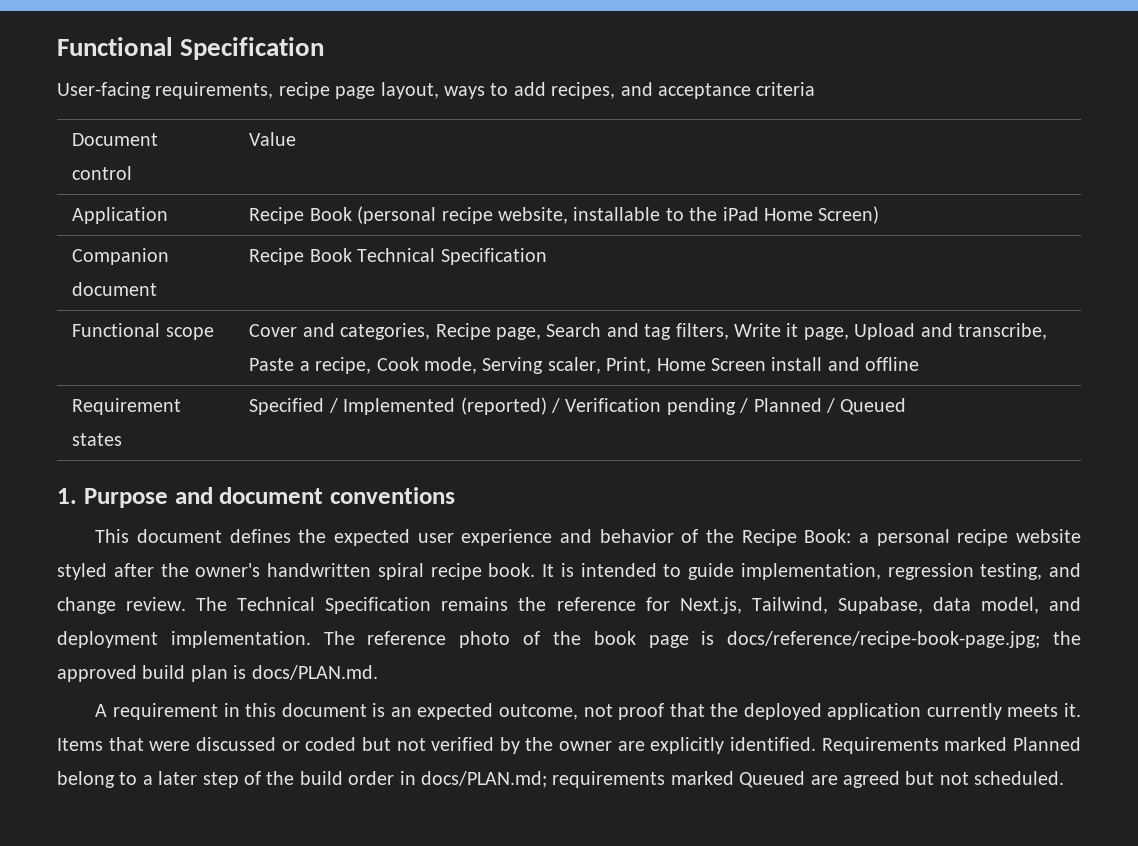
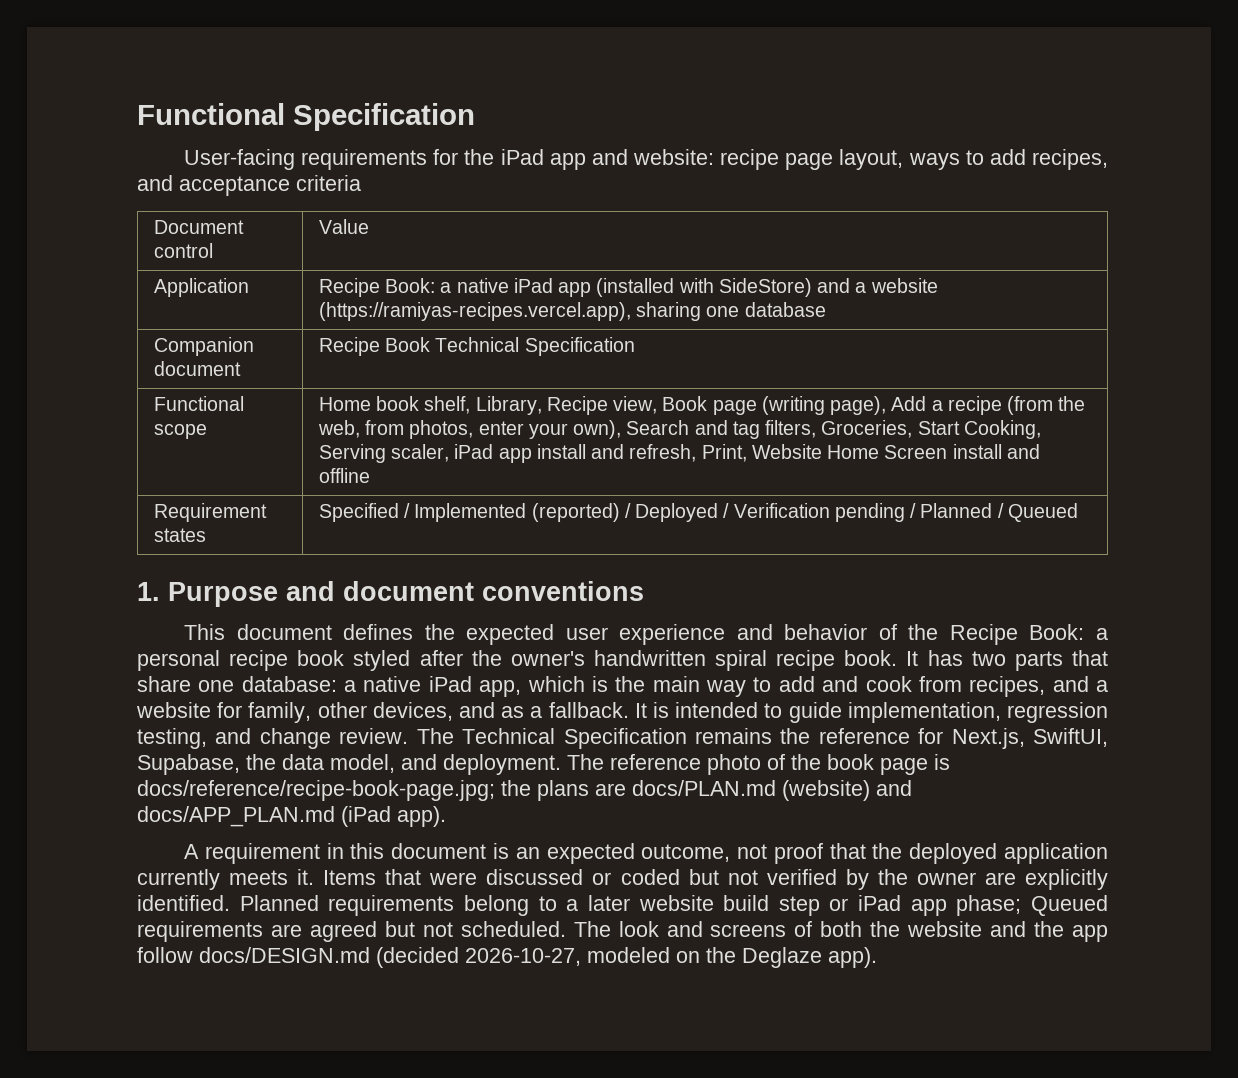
- User-facing requirements, recipe page layout, ways to add recipes, and acceptance criteria
+ User-facing requirements for the iPad app and website: recipe page layout, ways to add recipes, and acceptance criteria
- Application | Recipe Book (personal recipe website, installable to the iPad Home Screen)
+ Application | Recipe Book: a native iPad app (installed with SideStore) and a website (https://ramiyas-recipes.vercel.app), sharing one database
- Cover and categories, Recipe page, Search and tag filters, Write it page, Upload and transcribe, Paste a recipe, Cook mode, Serving scaler, Print, Home Screen install and offline
+ Home book shelf, Library, Recipe view, Book page (writing page), Add a recipe (from the web, from photos, enter your own), Search and tag filters, Groceries, Start Cooking, Serving scaler, iPad app install and refresh, Print, Website Home Screen install and offline
- Requirement states | Specified / Implemented (reported) / Verification pending / Planned / Queued
+ Requirement states | Specified / Implemented (reported) / Deployed / Verification pending / Planned / Queued
- This document defines the expected user experience and behavior of the Recipe Book: a personal recipe website styled after the owner's handwritten spiral recipe book.
+ This document defines the expected user experience and behavior of the Recipe Book: a personal recipe book styled after the owner's handwritten spiral recipe book.
- It is intended to guide implementation, regression testing, and change review.
+ It has two parts that share one database: a native iPad app, which is the main way to add and cook from recipes, and a website for family, other devices, and as a fallback. It is intended to guide implementation, regression testing, and change review.
- The Technical Specification remains the reference for Next.js, Tailwind, Supabase, data model, and deployment implementation.
+ The Technical Specification remains the reference for Next.js, SwiftUI, Supabase, the data model, and deployment.
- The reference photo of the book page is docs/reference/recipe-book-page.jpg; the approved build plan is docs/PLAN.md.
+ The reference photo of the book page is docs/reference/recipe-book-page.jpg; the plans are docs/PLAN.md (website) and docs/APP_PLAN.md (iPad app).
- Requirements marked Planned belong to a later step of the build order in docs/PLAN.md; requirements marked Queued are agreed but not scheduled.
+ Planned requirements belong to a later website build step or iPad app phase; Queued requirements are agreed but not scheduled.
+ The look and screens of both the website and the app follow docs/DESIGN.md (decided 2026-10-27, modeled on the Deglaze app).

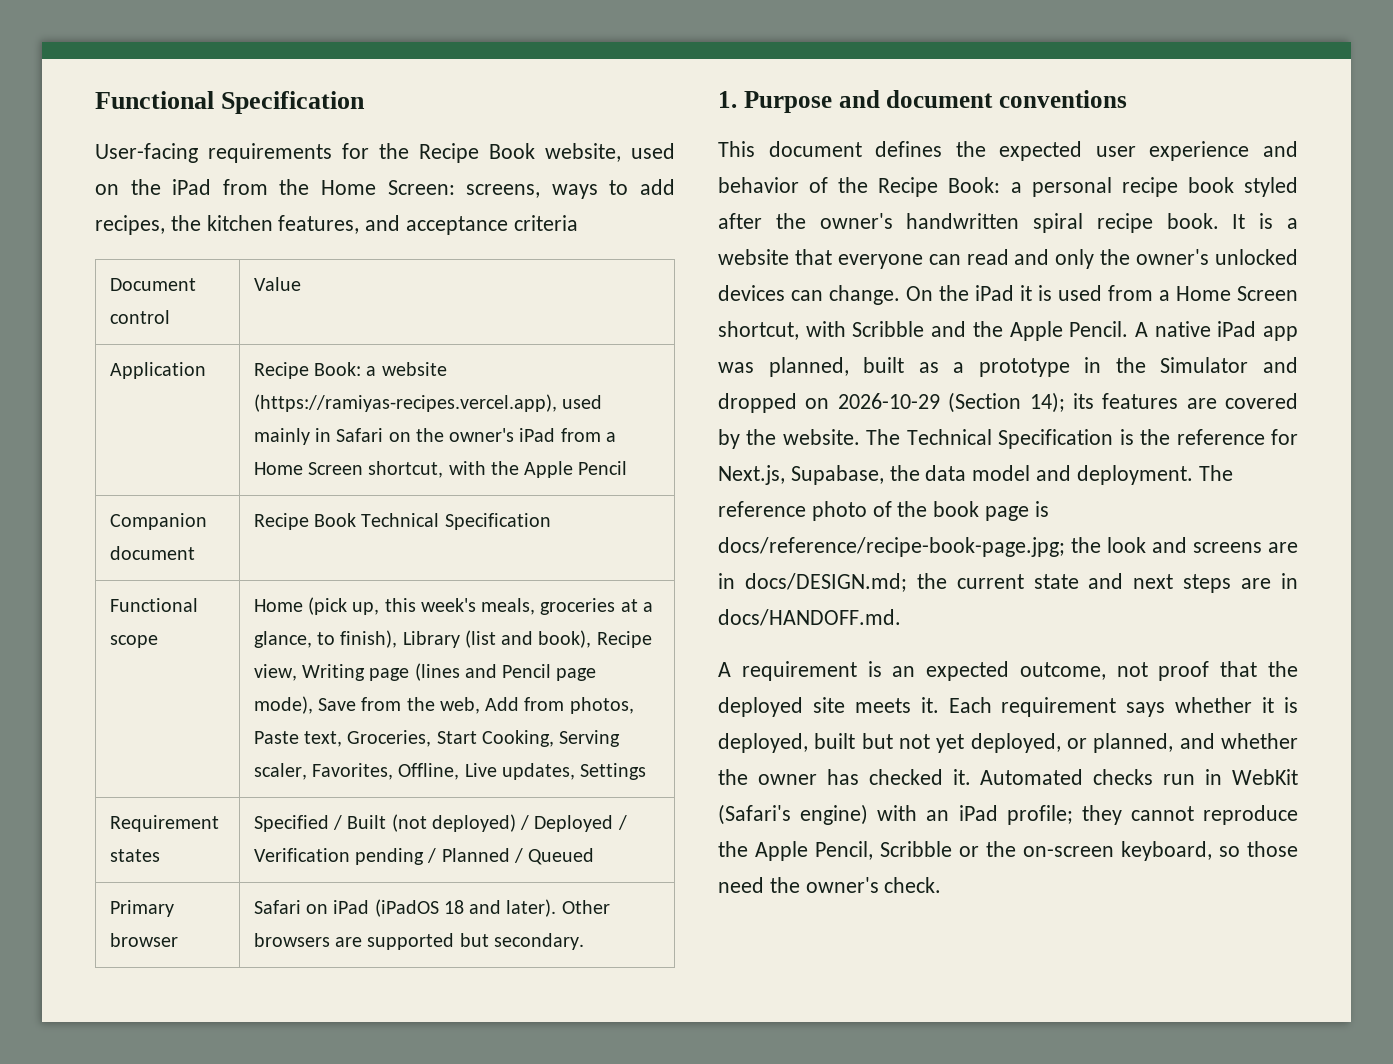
- User-facing requirements for the iPad app and website: recipe page layout, ways to add recipes, and acceptance criteria
+ User-facing requirements for the Recipe Book website, used on the iPad from the Home Screen: screens, ways to add recipes, the kitchen features, and acceptance criteria
- Application | Recipe Book: a native iPad app (installed with SideStore) and a website (https://ramiyas-recipes.vercel.app), sharing one database
+ Application | Recipe Book: a website (https://ramiyas-recipes.vercel.app), used mainly in Safari on the owner's iPad from a Home Screen shortcut, with the Apple Pencil
- Home book shelf, Library, Recipe view, Book page (writing page), Add a recipe (from the web, from photos, enter your own), Search and tag filters, Groceries, Start Cooking, Serving scaler, iPad app install and refresh, Print, Website Home Screen install and offline
+ Home (pick up, this week's meals, groceries at a glance, to finish), Library (list and book), Recipe view, Writing page (lines and Pencil page mode), Save from the web, Add from photos, Paste text, Groceries, Start Cooking, Serving scaler, Favorites, Offline, Live updates, Settings
- Requirement states | Specified / Implemented (reported) / Deployed / Verification pending / Planned / Queued
+ Requirement states | Specified / Built (not deployed) / Deployed / Verification pending / Planned / Queued
+ Primary browser | Safari on iPad (iPadOS 18 and later). Other browsers are supported but secondary.
- It has two parts that share one database: a native iPad app, which is the main way to add and cook from recipes, and a website for family, other devices, and as a fallback. It is intended to guide implementation, regression testing, and change review.
+ It is a website that everyone can read and only the owner's unlocked devices can change. On the iPad it is used from a Home Screen shortcut, with Scribble and the Apple Pencil. A native iPad app was planned, built as a prototype in the Simulator and dropped on 2026-10-29 (Section 14); its features are covered by the website.
- The Technical Specification remains the reference for Next.js, SwiftUI, Supabase, the data model, and deployment.
+ The Technical Specification is the reference for Next.js, Supabase, the data model and deployment.
- The reference photo of the book page is docs/reference/recipe-book-page.jpg; the plans are docs/PLAN.md (website) and docs/APP_PLAN.md (iPad app).
+ The reference photo of the book page is docs/reference/recipe-book-page.jpg; the look and screens are in docs/DESIGN.md; the current state and next steps are in docs/HANDOFF.md.
- A requirement in this document is an expected outcome, not proof that the deployed application currently meets it. Items that were discussed or coded but not verified by the owner are explicitly identified. Planned requirements belong to a later website build step or iPad app phase; Queued requirements are agreed but not scheduled. The look and screens of both the website and the app follow docs/DESIGN.md (decided 2026-10-27, modeled on the Deglaze app).
+ A requirement is an expected outcome, not proof that the deployed site meets it. Each requirement says whether it is deployed, built but not yet deployed, or planned, and whether the owner has checked it. Automated checks run in WebKit (Safari's engine) with an iPad profile; they cannot reproduce the Apple Pencil, Scribble or the on-screen keyboard, so those need the owner's check.

